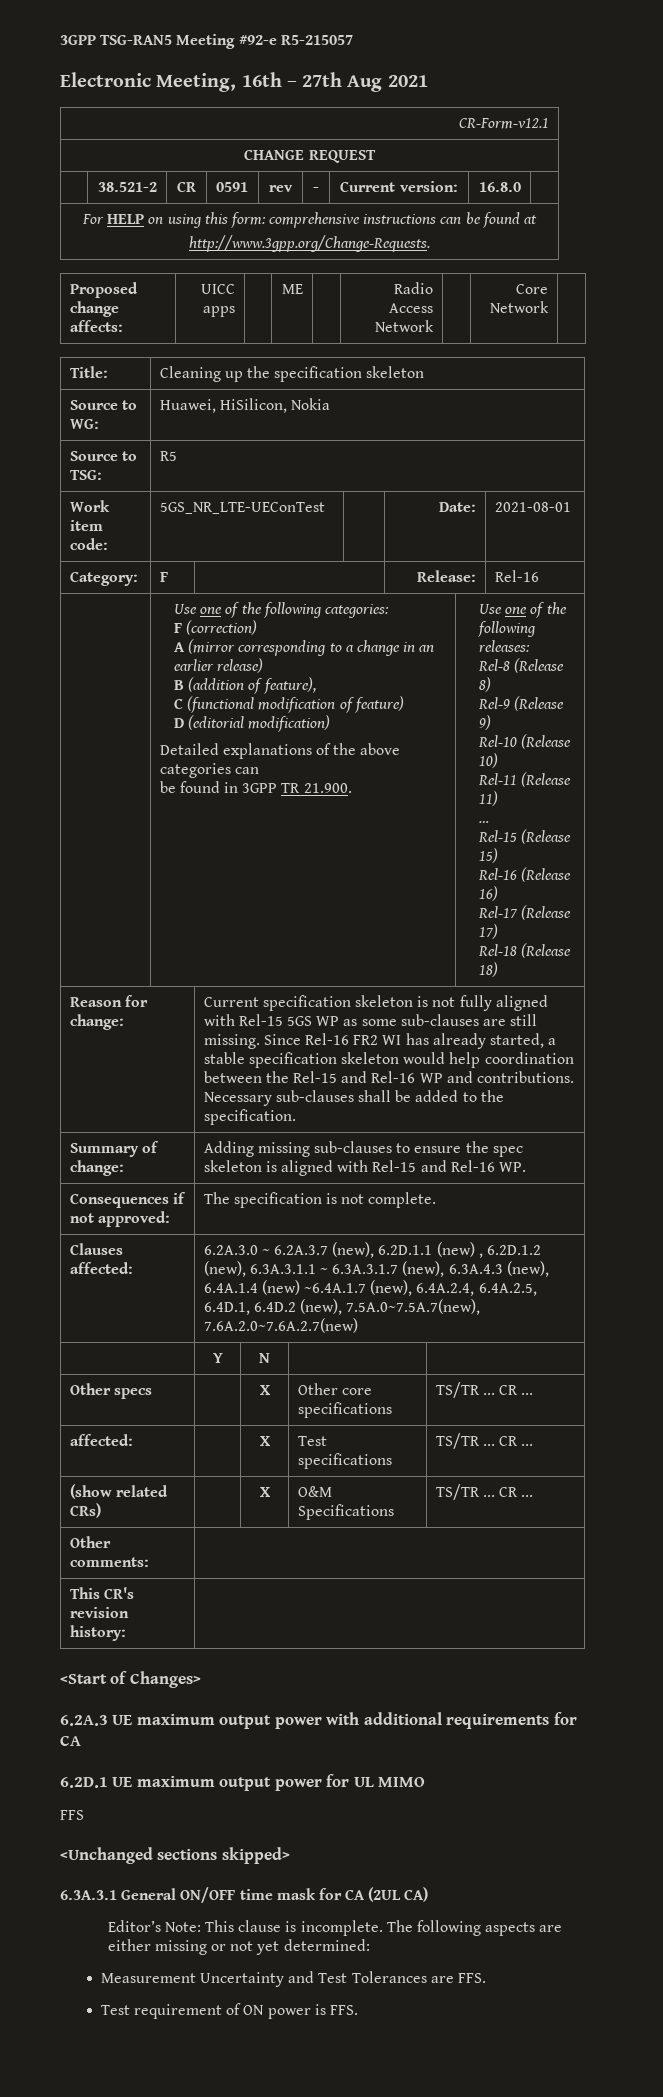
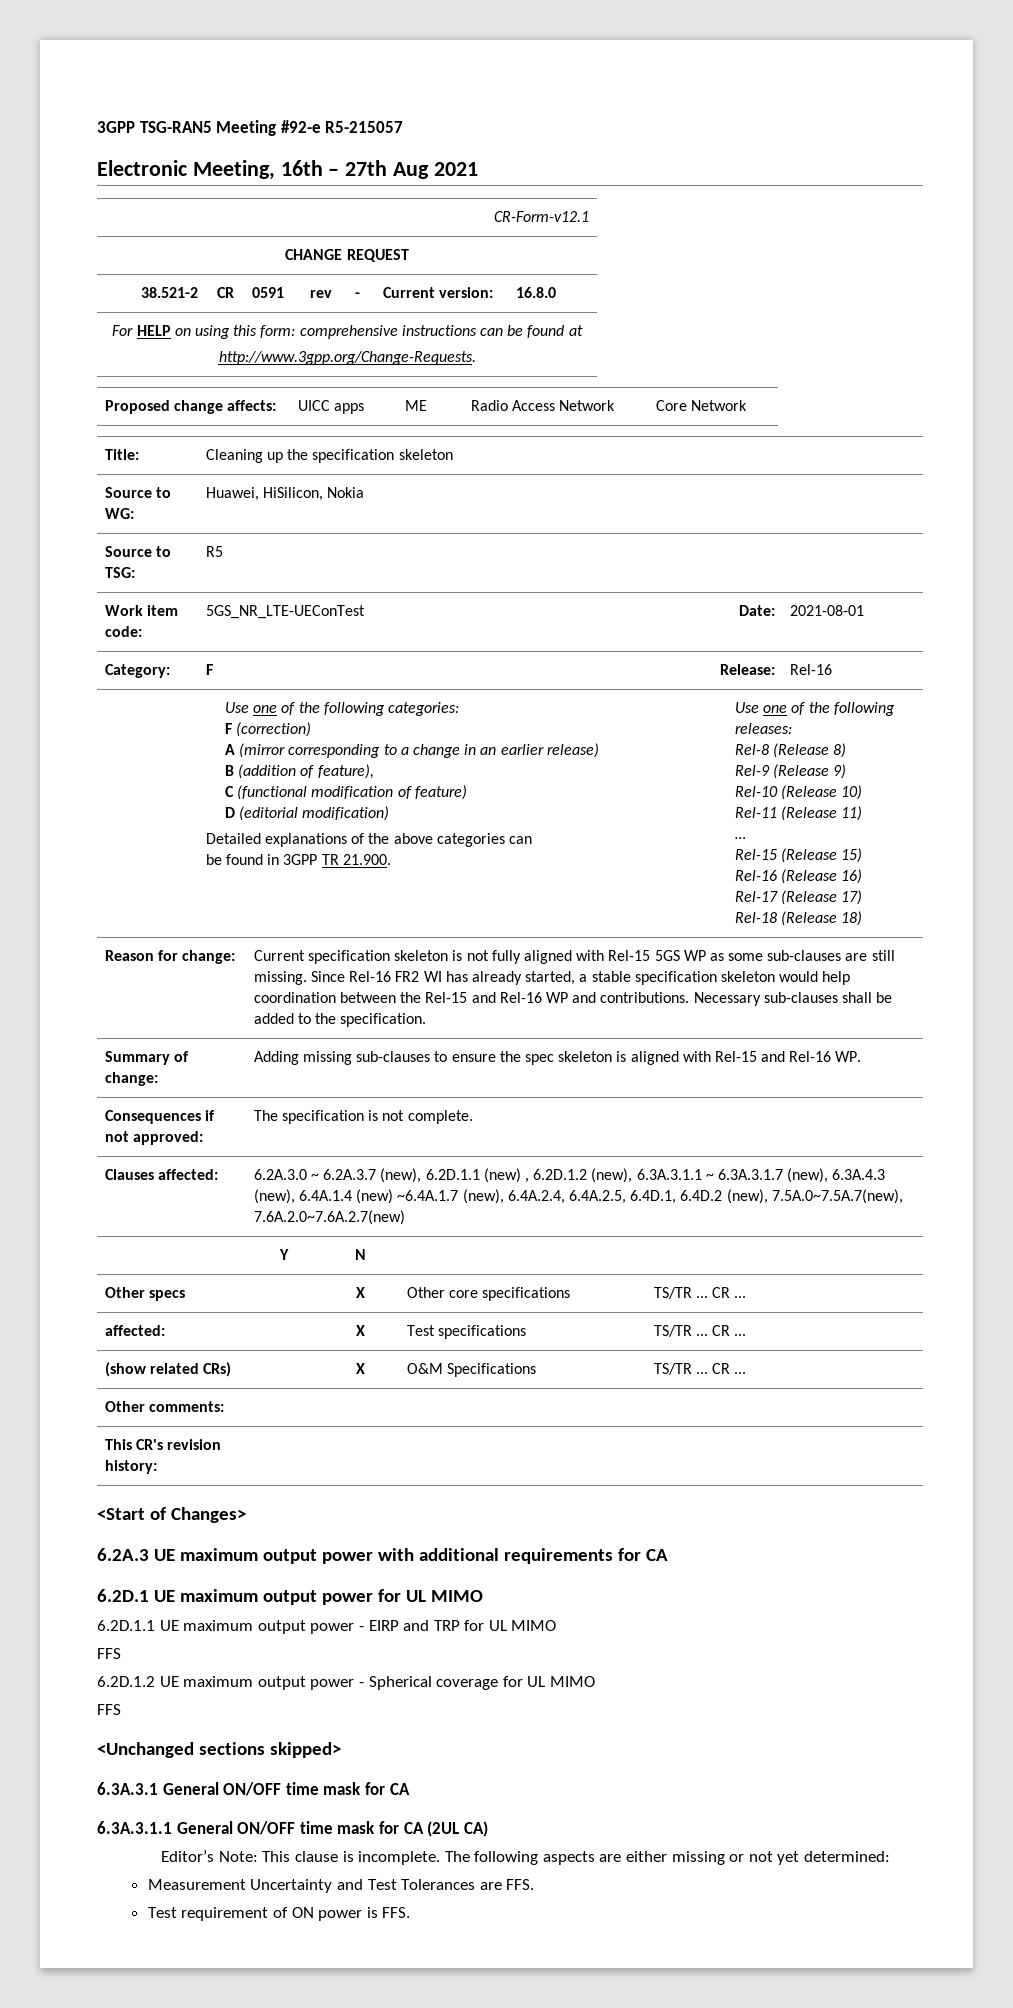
+ 6.2D.1.1 UE maximum output power - EIRP and TRP for UL MIMO
+ FFS
+ 6.2D.1.2 UE maximum output power - Spherical coverage for UL MIMO
- 6.3A.3.1 General ON/OFF time mask for CA (2UL CA)
+ 6.3A.3.1 General ON/OFF time mask for CA
+ 6.3A.3.1.1 General ON/OFF time mask for CA (2UL CA)

